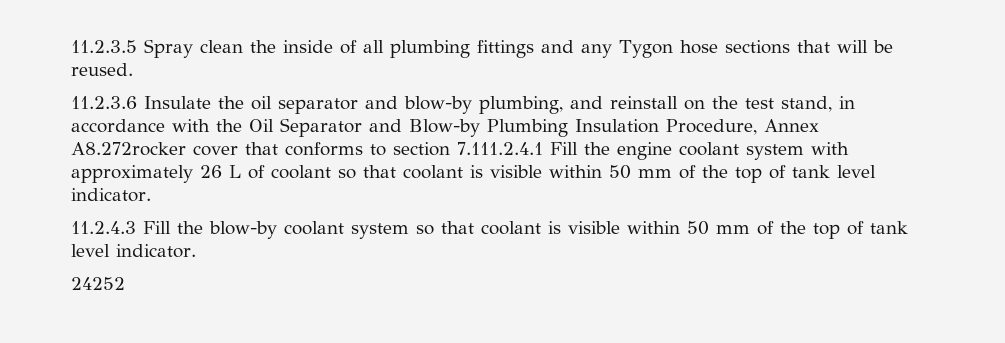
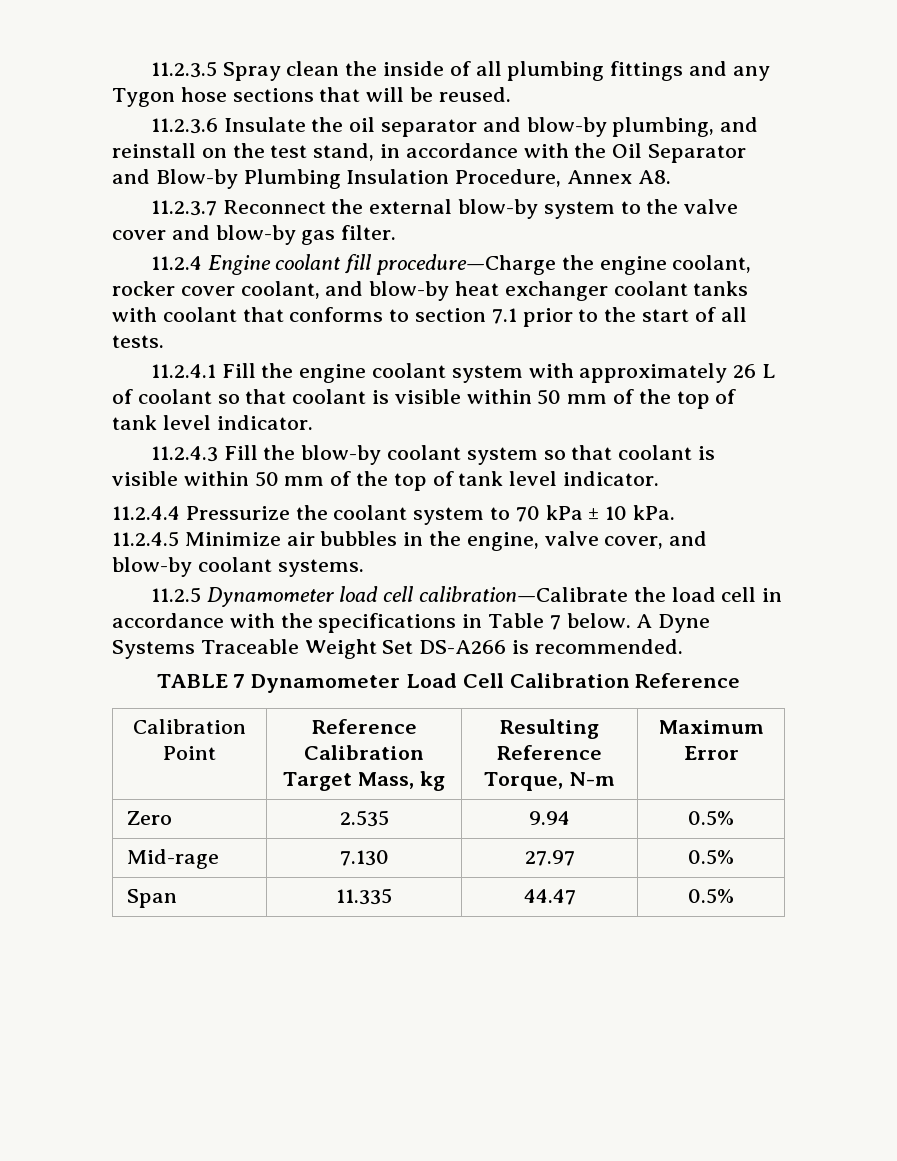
- 11.2.3.6 Insulate the oil separator and blow-by plumbing, and reinstall on the test stand, in accordance with the Oil Separator and Blow-by Plumbing Insulation Procedure, Annex A8.272rocker cover that conforms to section 7.111.2.4.1 Fill the engine coolant system with approximately 26 L of coolant so that coolant is visible within 50 mm of the top of tank level indicator.
+ 11.2.3.6 Insulate the oil separator and blow-by plumbing, and reinstall on the test stand, in accordance with the Oil Separator and Blow-by Plumbing Insulation Procedure, Annex A8.
+ 11.2.3.7 Reconnect the external blow-by system to the valve cover and blow-by gas filter.
+ 11.2.4 Engine coolant fill procedure—Charge the engine coolant, rocker cover coolant, and blow-by heat exchanger coolant tanks with coolant that conforms to section 7.1 prior to the start of all tests.
+ 11.2.4.1 Fill the engine coolant system with approximately 26 L of coolant so that coolant is visible within 50 mm of the top of tank level indicator.
- 24252
+ 11.2.4.4 Pressurize the coolant system to 70 kPa ± 10 kPa.
+ 11.2.4.5 Minimize air bubbles in the engine, valve cover, and blow-by coolant systems.
+ 11.2.5 Dynamometer load cell calibration—Calibrate the load cell in accordance with the specifications in Table 7 below. A Dyne Systems Traceable Weight Set DS-A266 is recommended.
+ TABLE 7 Dynamometer Load Cell Calibration Reference
+ Calibration Point | Reference Calibration Target Mass, kg | Resulting Reference Torque, N-m | Maximum Error
+ Zero | 2.535 | 9.94 | 0.5%
+ Mid-rage | 7.130 | 27.97 | 0.5%
+ Span | 11.335 | 44.47 | 0.5%

